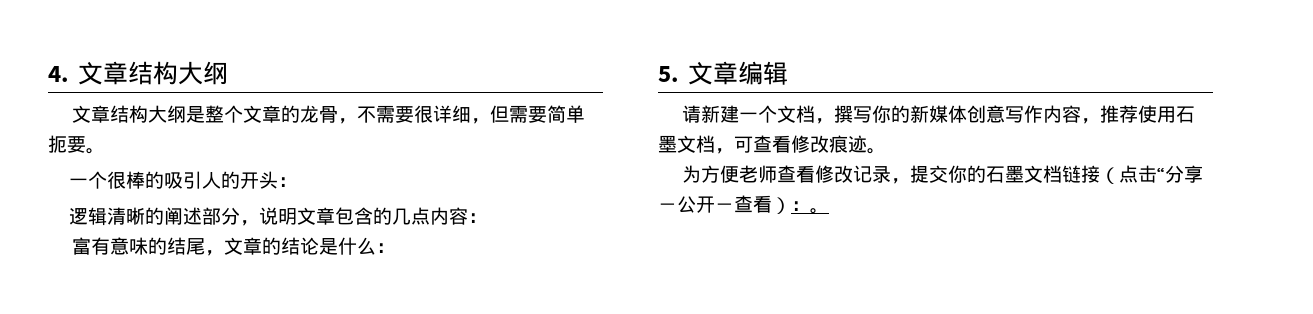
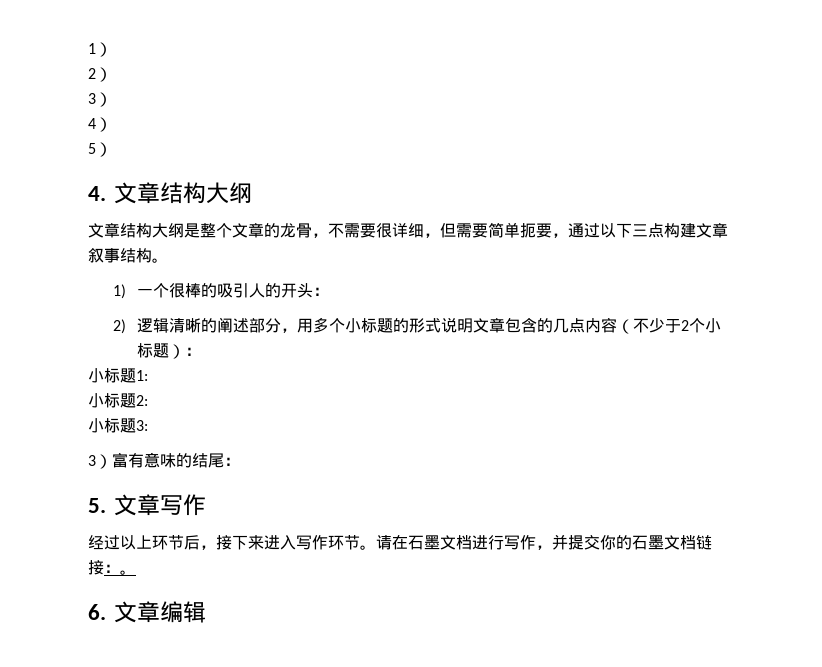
+ 1）
+ 2）
+ 3）
+ 4）
+ 5）
- 文章结构大纲是整个文章的龙骨，不需要很详细，但需要简单扼要。
- 一个很棒的吸引人的开头：
+ 文章结构大纲是整个文章的龙骨，不需要很详细，但需要简单扼要，通过以下三点构建文章叙事结构。
+ 1)一个很棒的吸引人的开头：
- 逻辑清晰的阐述部分，说明文章包含的几点内容：
- 富有意味的结尾，文章的结论是什么：
- 5.文章编辑
- 请新建一个文档，撰写你的新媒体创意写作内容，推荐使用石墨文档，可查看修改痕迹。
- 为方便老师查看修改记录，提交你的石墨文档链接（点击“分享－公开－查看）：。
+ 2)逻辑清晰的阐述部分，用多个小标题的形式说明文章包含的几点内容（不少于2个小标题）：
+ 小标题1:
+ 小标题2:
+ 小标题3:
+ 3）富有意味的结尾：
+ 5.文章写作
+ 经过以上环节后，接下来进入写作环节。请在石墨文档进行写作，并提交你的石墨文档链接：。
+ 6.文章编辑

